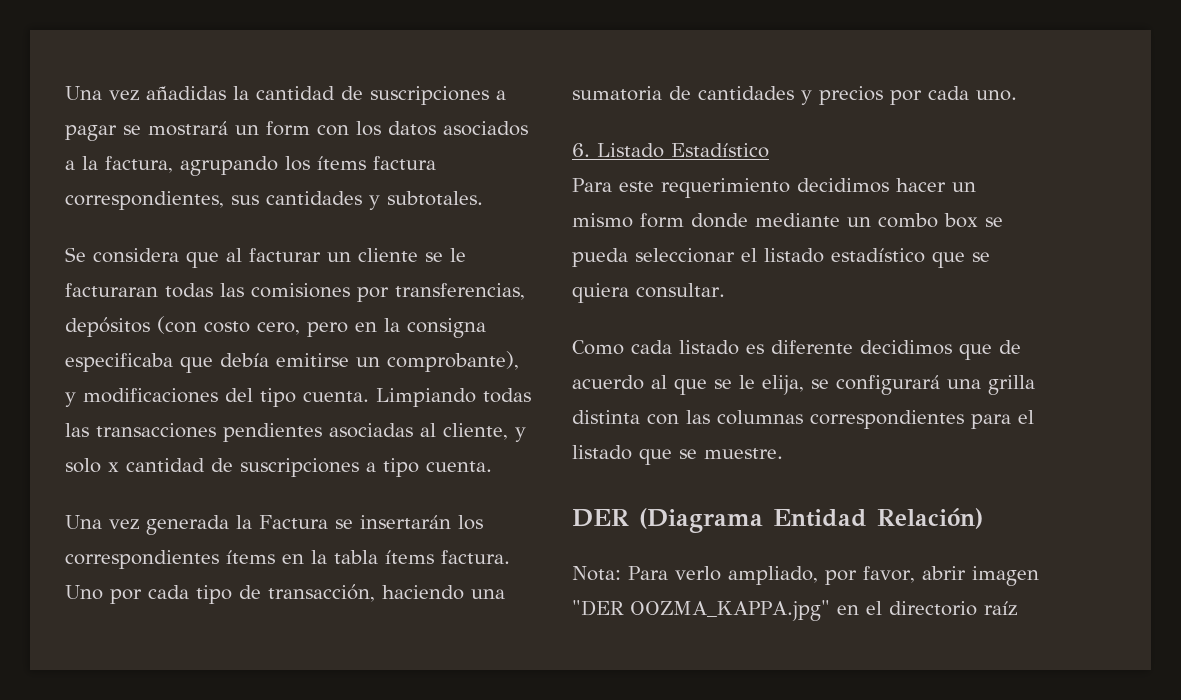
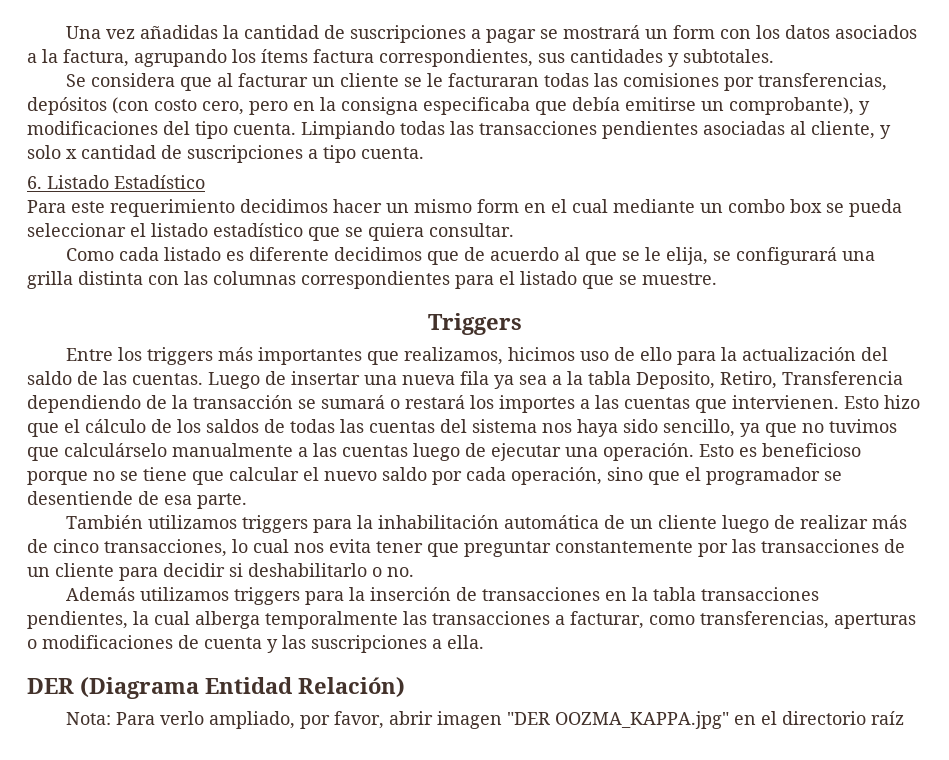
- Una vez generada la Factura se insertarán los correspondientes ítems en la tabla ítems factura. Uno por cada tipo de transacción, haciendo una sumatoria de cantidades y precios por cada uno.
- Para este requerimiento decidimos hacer un mismo form donde mediante un combo box se pueda seleccionar el listado estadístico que se quiera consultar.
+ Para este requerimiento decidimos hacer un mismo form en el cual mediante un combo box se pueda seleccionar el listado estadístico que se quiera consultar.
+ Triggers
+ Entre los triggers más importantes que realizamos, hicimos uso de ello para la actualización del saldo de las cuentas. Luego de insertar una nueva fila ya sea a la tabla Deposito, Retiro, Transferencia dependiendo de la transacción se sumará o restará los importes a las cuentas que intervienen. Esto hizo que el cálculo de los saldos de todas las cuentas del sistema nos haya sido sencillo, ya que no tuvimos que calculárselo manualmente a las cuentas luego de ejecutar una operación. Esto es beneficioso porque no se tiene que calcular el nuevo saldo por cada operación, sino que el programador se desentiende de esa parte.
+ También utilizamos triggers para la inhabilitación automática de un cliente luego de realizar más de cinco transacciones, lo cual nos evita tener que preguntar constantemente por las transacciones de un cliente para decidir si deshabilitarlo o no.
+ Además utilizamos triggers para la inserción de transacciones en la tabla transacciones pendientes, la cual alberga temporalmente las transacciones a facturar, como transferencias, aperturas o modificaciones de cuenta y las suscripciones a ella.

